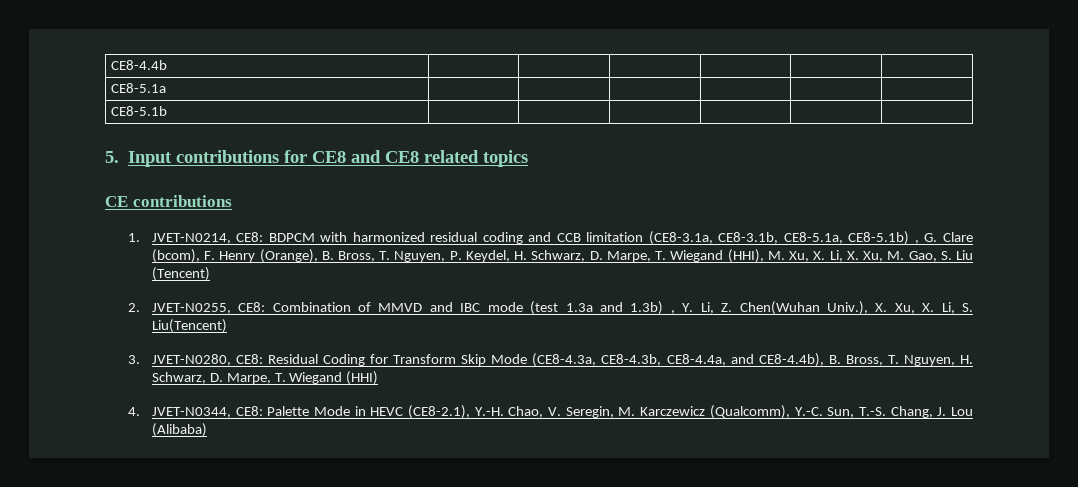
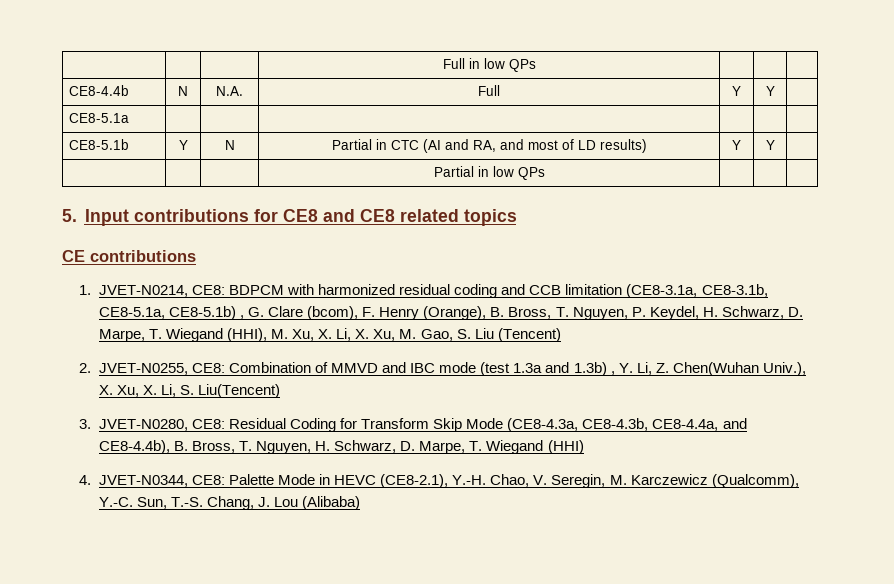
- CE8-4.4b | | | | | |
+ | | | Full in low QPs | | |
+ CE8-4.4b | N | N.A. | Full | Y | Y |
  CE8-5.1a | | | | | |
- CE8-5.1b | | | | | |
+ CE8-5.1b | Y | N | Partial in CTC (AI and RA, and most of LD results) | Y | Y |
+ | | | Partial in low QPs | | |

